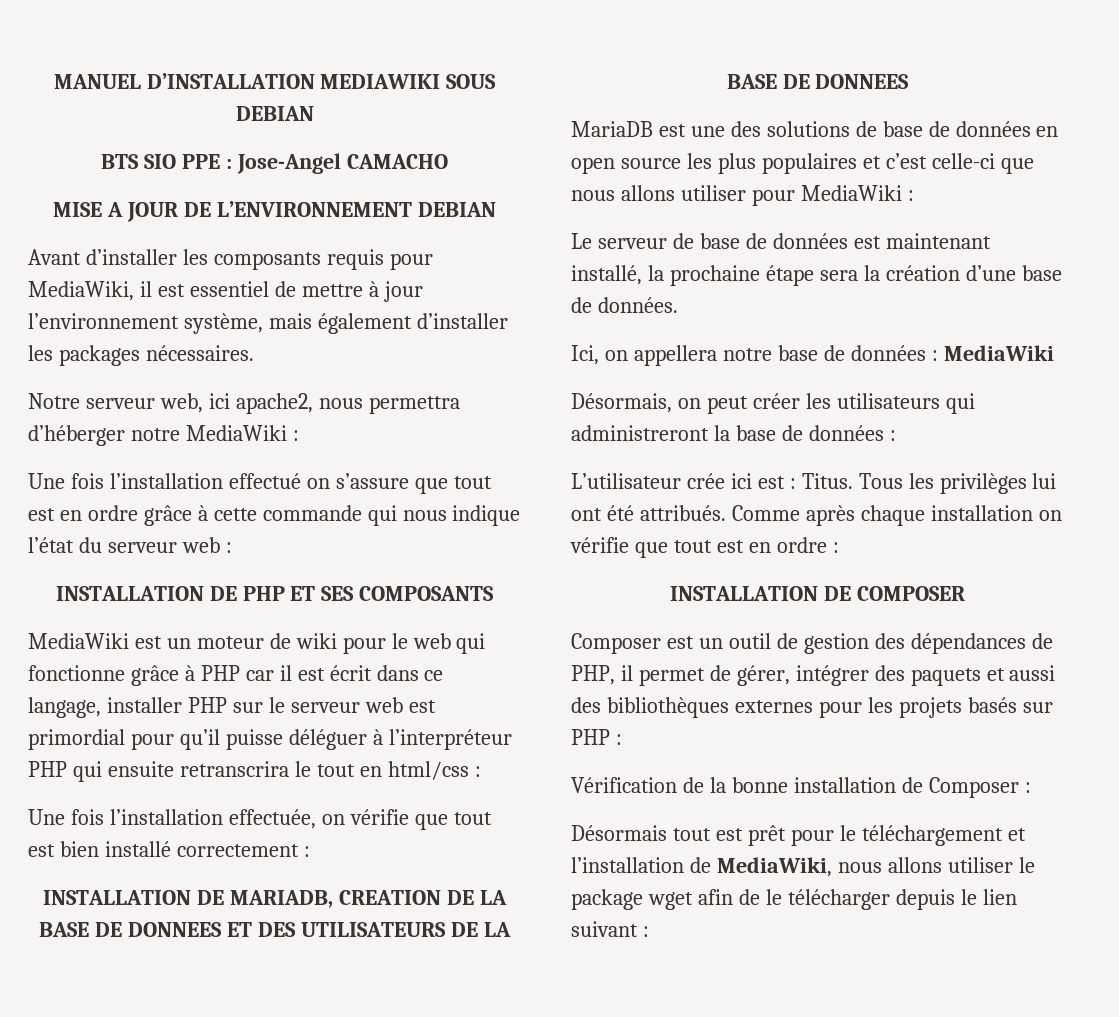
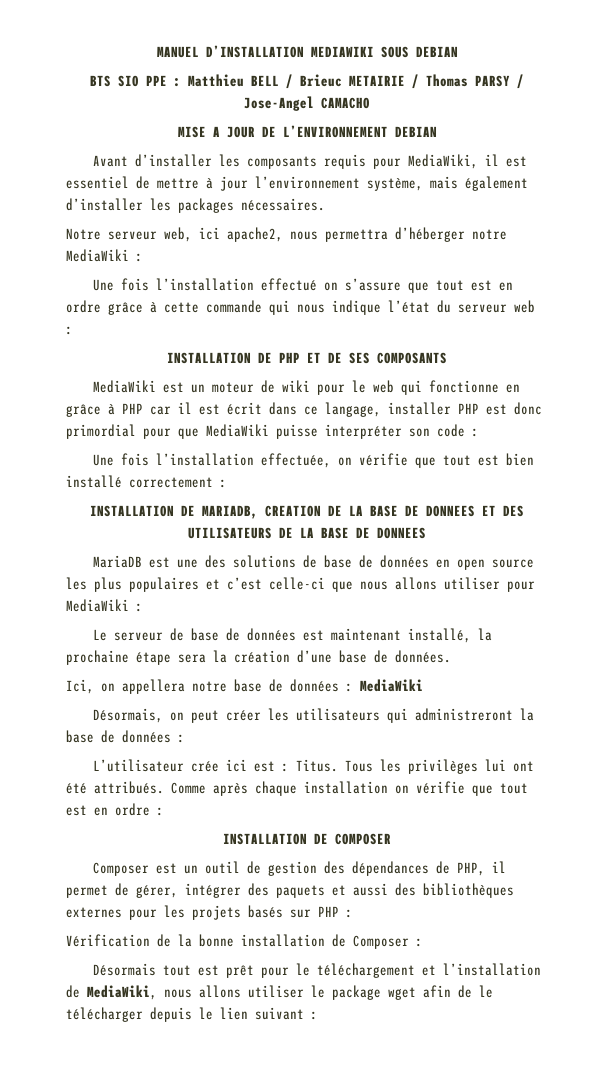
- BTS SIO PPE : Jose-Angel CAMACHO
+ BTS SIO PPE : Matthieu BELL / Brieuc METAIRIE / Thomas PARSY / Jose-Angel CAMACHO
- INSTALLATION DE PHP ET SES COMPOSANTS
+ INSTALLATION DE PHP ET DE SES COMPOSANTS
- MediaWiki est un moteur de wiki pour le web qui fonctionne grâce à PHP car il est écrit dans ce langage, installer PHP sur le serveur web est primordial pour qu’il puisse déléguer à l’interpréteur PHP qui ensuite retranscrira le tout en html/css :
+ MediaWiki est un moteur de wiki pour le web qui fonctionne en grâce à PHP car il est écrit dans ce langage, installer PHP est donc primordial pour que MediaWiki puisse interpréter son code :

